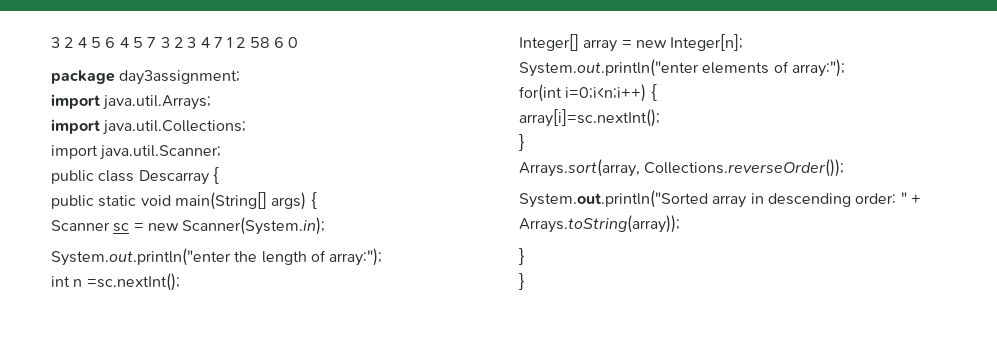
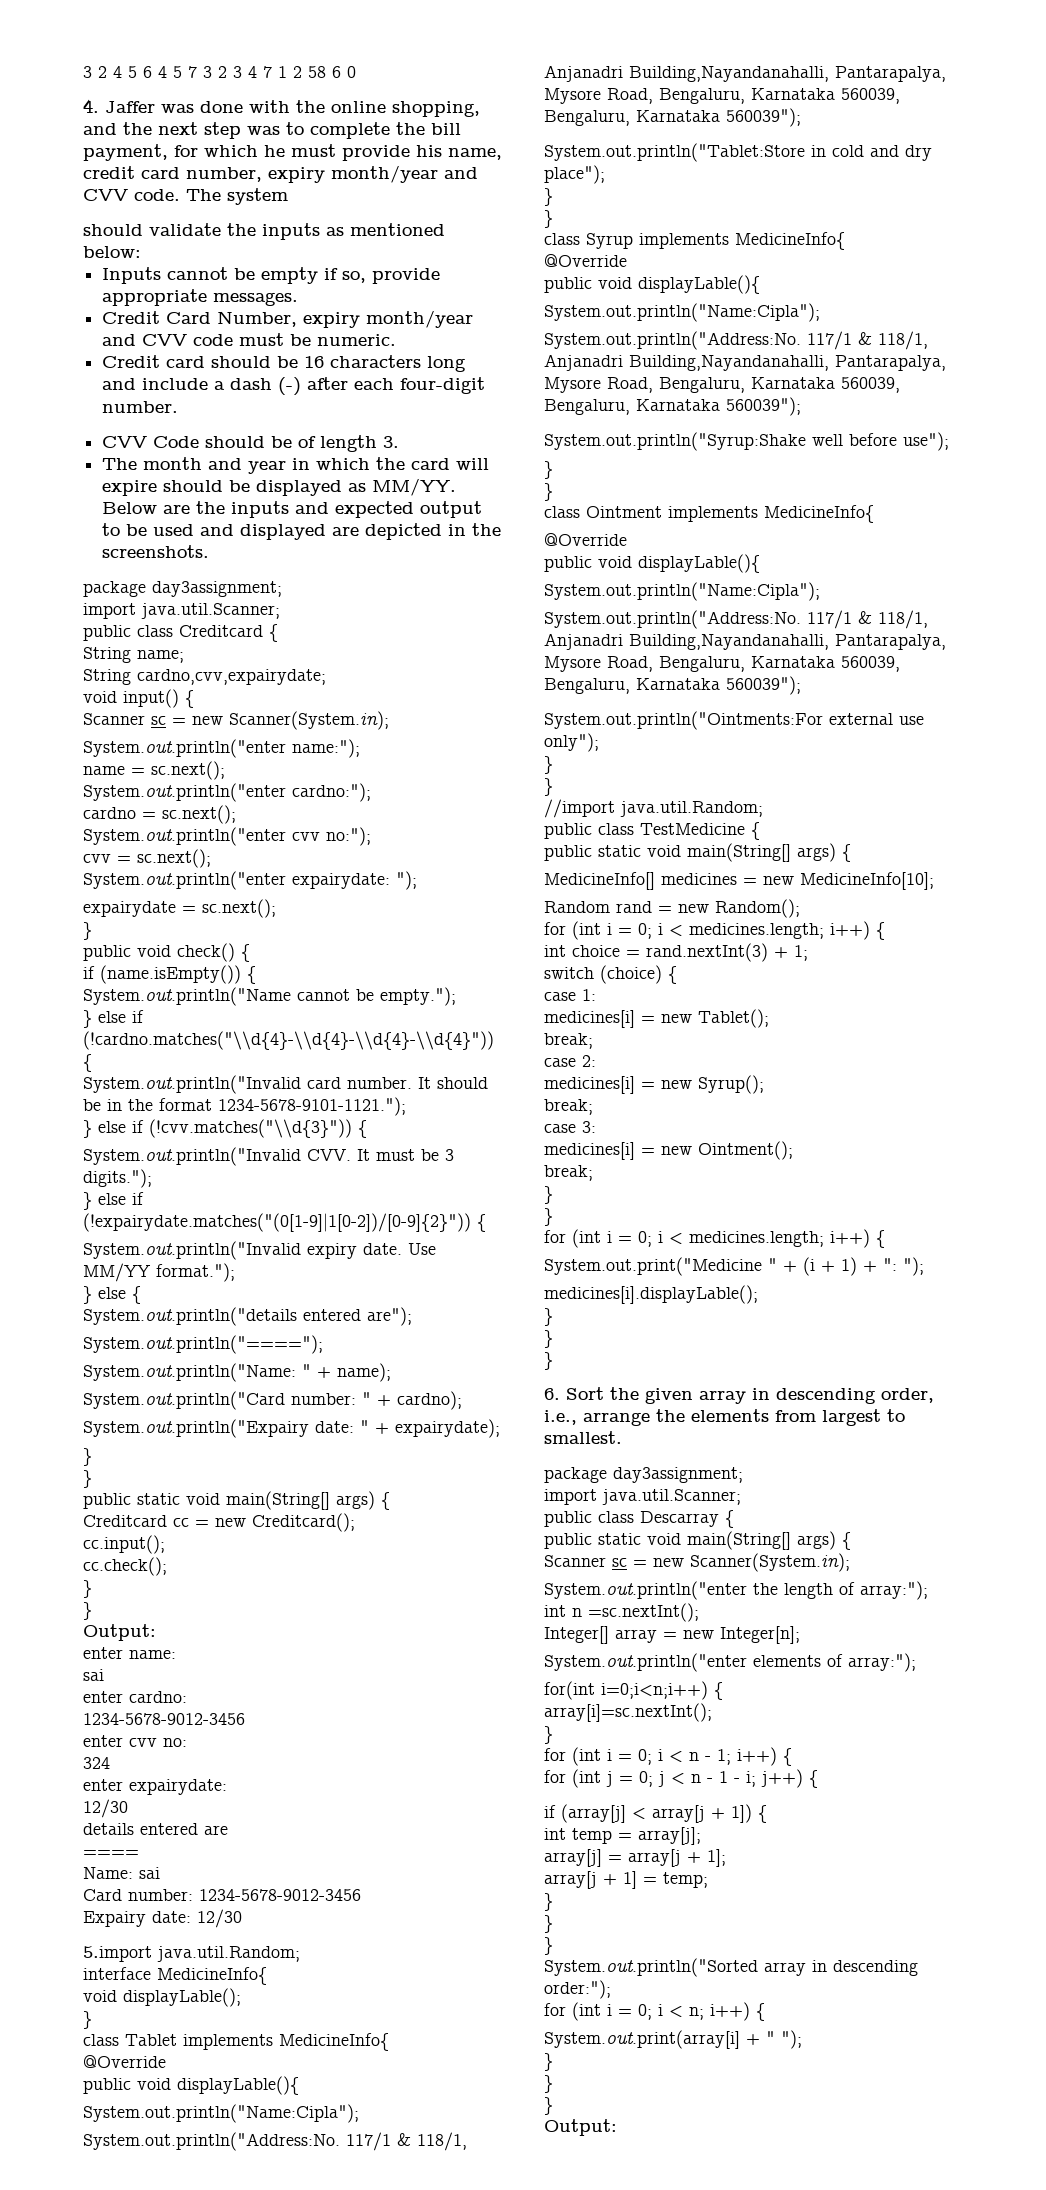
+ 4. Jaffer was done with the online shopping, and the next step was to complete the bill payment, for which he must provide his name, credit card number, expiry month/year and CVV code. The system
+ should validate the inputs as mentioned below:
+ Inputs cannot be empty if so, provide appropriate messages.
+ Credit Card Number, expiry month/year and CVV code must be numeric.
+ Credit card should be 16 characters long and include a dash (-) after each four-digit number.
+ CVV Code should be of length 3.
+ The month and year in which the card will expire should be displayed as MM/YY. Below are the inputs and expected output to be used and displayed are depicted in the screenshots.
  package day3assignment;
- import java.util.Arrays;
- import java.util.Collections;
+ import java.util.Scanner;
+ public class Creditcard {
+ String name;
+ String cardno,cvv,expairydate;
+ void input() {
+ Scanner sc = new Scanner(System.in);
+ System.out.println("enter name:");
+ name = sc.next();
+ System.out.println("enter cardno:");
+ cardno = sc.next();
+ System.out.println("enter cvv no:");
+ cvv = sc.next();
+ System.out.println("enter expairydate: ");
+ expairydate = sc.next();
+ }
+ public void check() {
+ if (name.isEmpty()) {
+ System.out.println("Name cannot be empty.");
+ } else if (!cardno.matches("\\d{4}-\\d{4}-\\d{4}-\\d{4}")) {
+ System.out.println("Invalid card number. It should be in the format 1234-5678-9101-1121.");
+ } else if (!cvv.matches("\\d{3}")) {
+ System.out.println("Invalid CVV. It must be 3 digits.");
+ } else if (!expairydate.matches("(0[1-9]|1[0-2])/[0-9]{2}")) {
+ System.out.println("Invalid expiry date. Use MM/YY format.");
+ } else {
+ System.out.println("details entered are");
+ System.out.println("====");
+ System.out.println("Name: " + name);
+ System.out.println("Card number: " + cardno);
+ System.out.println("Expairy date: " + expairydate);
+ }
+ }
+ public static void main(String[] args) {
+ Creditcard cc = new Creditcard();
+ cc.input();
+ cc.check();
+ }
+ }
+ Output:
+ enter name:
+ sai
+ enter cardno:
+ 1234-5678-9012-3456
+ enter cvv no:
+ 324
+ enter expairydate:
+ 12/30
+ details entered are
+ ====
+ Name: sai
+ Card number: 1234-5678-9012-3456
+ Expairy date: 12/30
+ 5.import java.util.Random;
+ interface MedicineInfo{
+ void displayLable();
+ }
+ class Tablet implements MedicineInfo{
+ @Override
+ public void displayLable(){
+ System.out.println("Name:Cipla");
+ System.out.println("Address:No. 117/1 & 118/1, Anjanadri Building,Nayandanahalli, Pantarapalya, Mysore Road, Bengaluru, Karnataka 560039, Bengaluru, Karnataka 560039");
+ System.out.println("Tablet:Store in cold and dry place");
+ }
+ }
+ class Syrup implements MedicineInfo{
+ @Override
+ public void displayLable(){
+ System.out.println("Name:Cipla");
+ System.out.println("Address:No. 117/1 & 118/1, Anjanadri Building,Nayandanahalli, Pantarapalya, Mysore Road, Bengaluru, Karnataka 560039, Bengaluru, Karnataka 560039");
+ System.out.println("Syrup:Shake well before use");
+ }
+ }
+ class Ointment implements MedicineInfo{
+ @Override
+ public void displayLable(){
+ System.out.println("Name:Cipla");
+ System.out.println("Address:No. 117/1 & 118/1, Anjanadri Building,Nayandanahalli, Pantarapalya, Mysore Road, Bengaluru, Karnataka 560039, Bengaluru, Karnataka 560039");
+ System.out.println("Ointments:For external use only");
+ }
+ }
+ //import java.util.Random;
+ public class TestMedicine {
+ public static void main(String[] args) {
+ MedicineInfo[] medicines = new MedicineInfo[10];
+ Random rand = new Random();
+ for (int i = 0; i < medicines.length; i++) {
+ int choice = rand.nextInt(3) + 1;
+ switch (choice) {
+ case 1:
+ medicines[i] = new Tablet();
+ break;
+ case 2:
+ medicines[i] = new Syrup();
+ break;
+ case 3:
+ medicines[i] = new Ointment();
+ break;
+ }
+ }
+ for (int i = 0; i < medicines.length; i++) {
+ System.out.print("Medicine " + (i + 1) + ": ");
+ medicines[i].displayLable();
+ }
+ }
+ }
+ 6. Sort the given array in descending order, i.e., arrange the elements from largest to smallest.
+ package day3assignment;
- Arrays.sort(array, Collections.reverseOrder());
- System.out.println("Sorted array in descending order: " + Arrays.toString(array));
+ for (int i = 0; i < n - 1; i++) {
+ for (int j = 0; j < n - 1 - i; j++) {
+ if (array[j] < array[j + 1]) {
+ int temp = array[j];
+ array[j] = array[j + 1];
+ array[j + 1] = temp;
  }
  }
+ }
+ System.out.println("Sorted array in descending order:");
+ for (int i = 0; i < n; i++) {
+ System.out.print(array[i] + " ");
+ }
+ }
+ }
+ Output:

